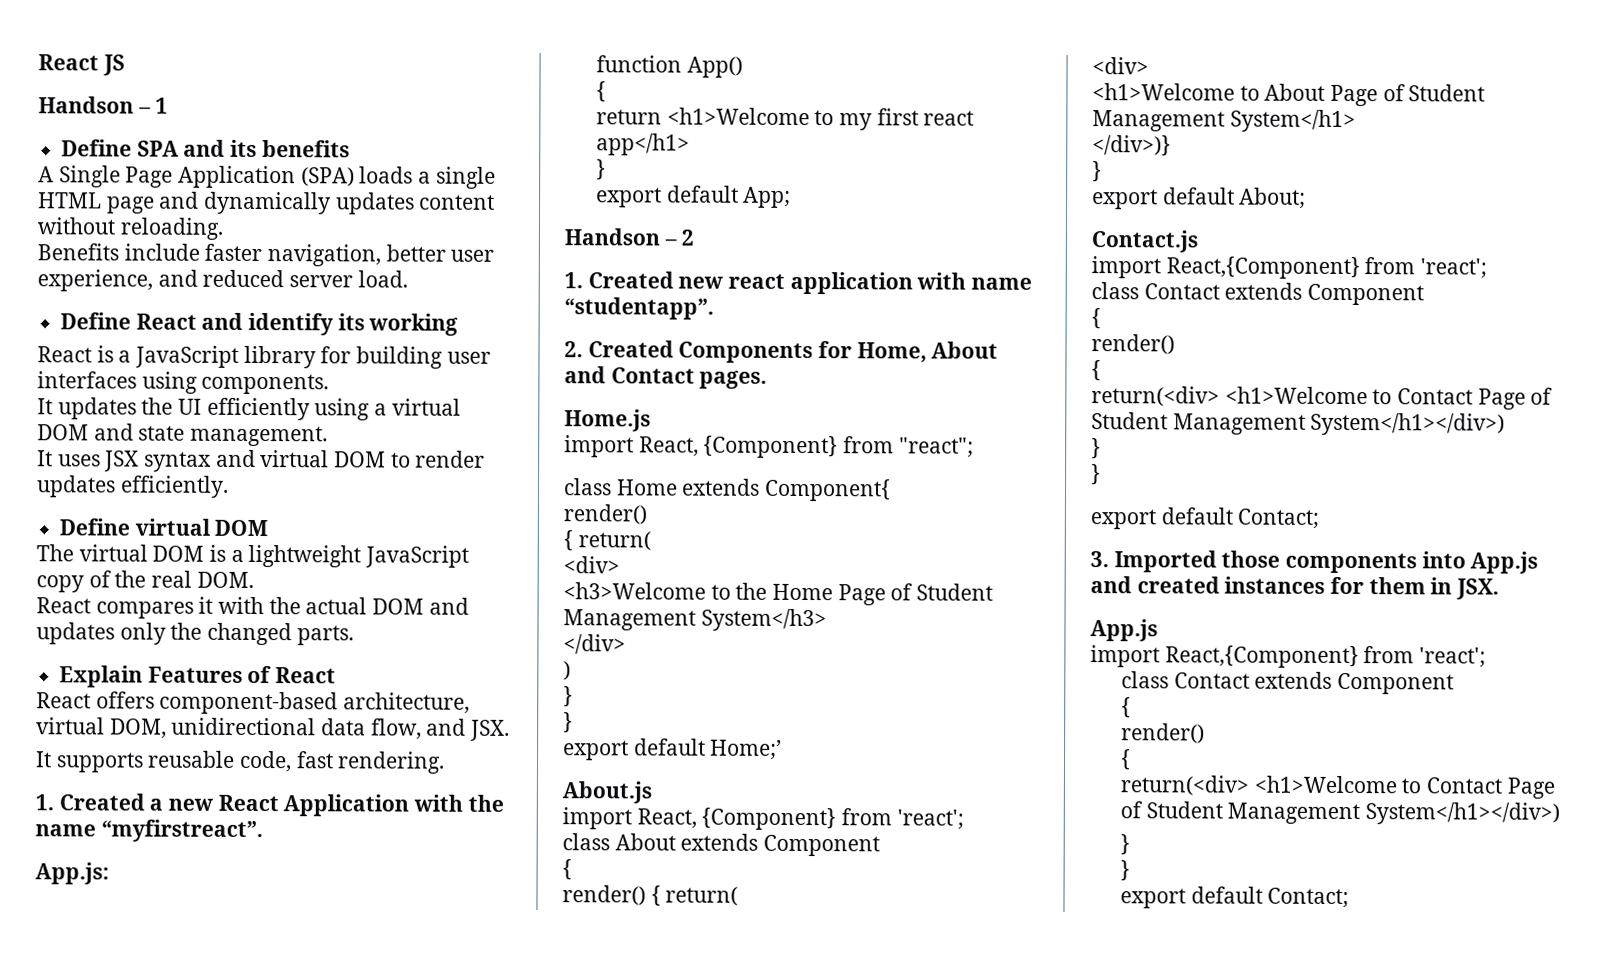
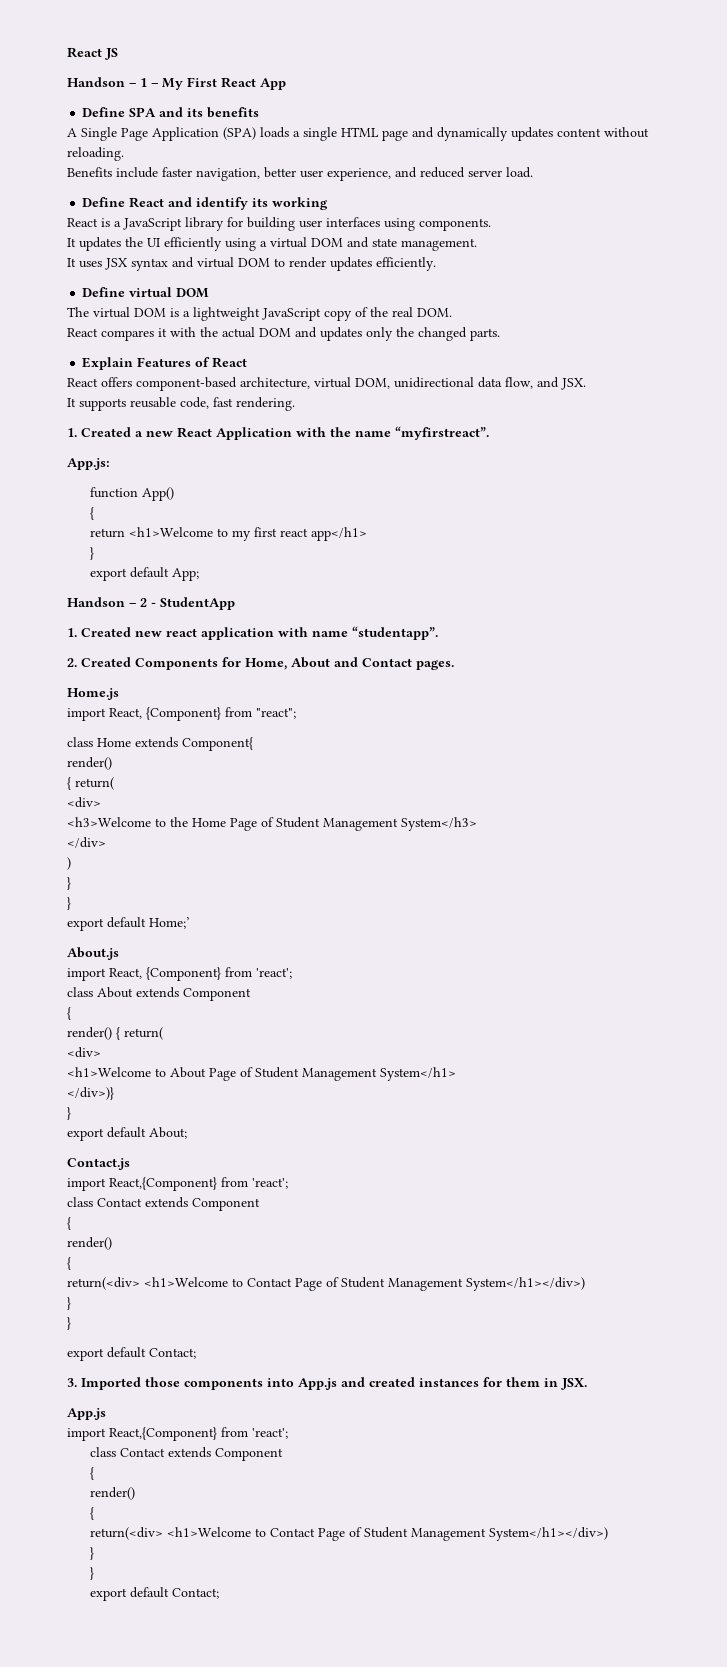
- Handson – 1
+ Handson – 1 – My First React App
- Handson – 2
+ Handson – 2 - StudentApp

